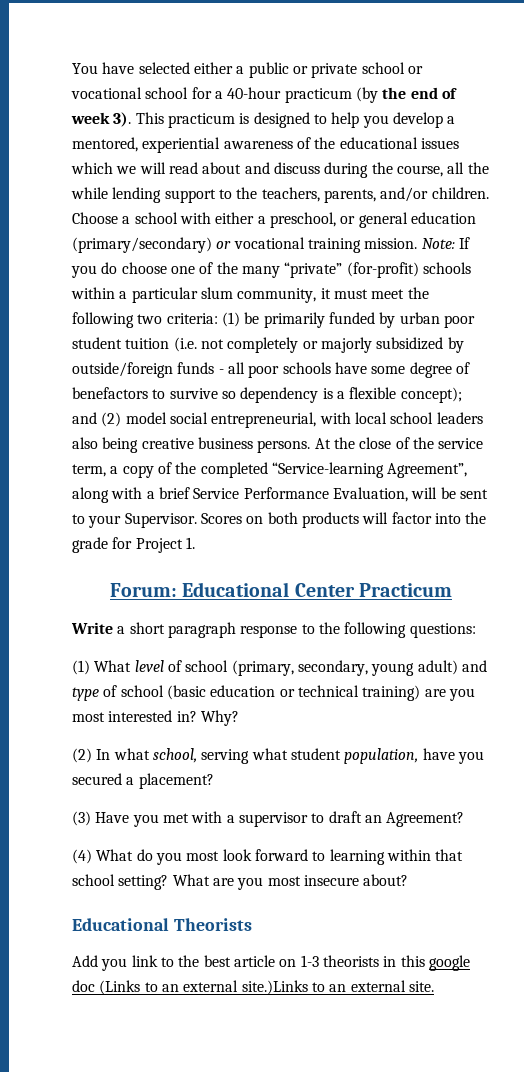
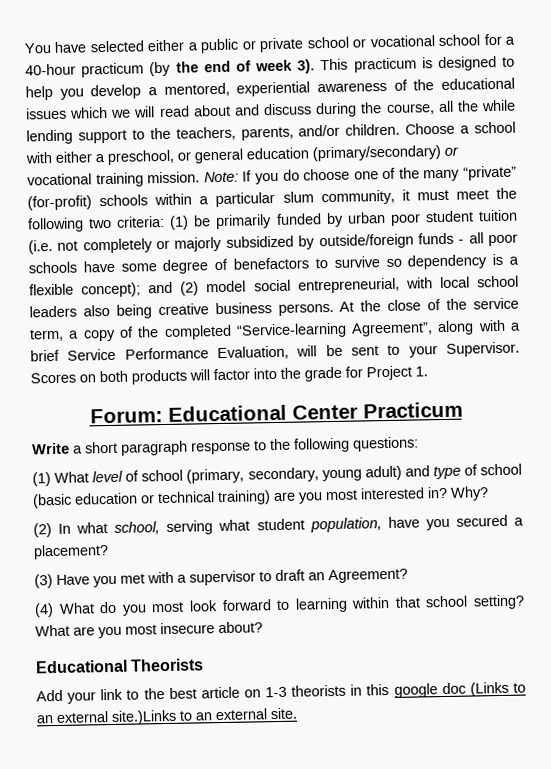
- Add you link to the best article on 1-3 theorists in this google doc (Links to an external site.)Links to an external site.
+ Add your link to the best article on 1-3 theorists in this google doc (Links to an external site.)Links to an external site.

